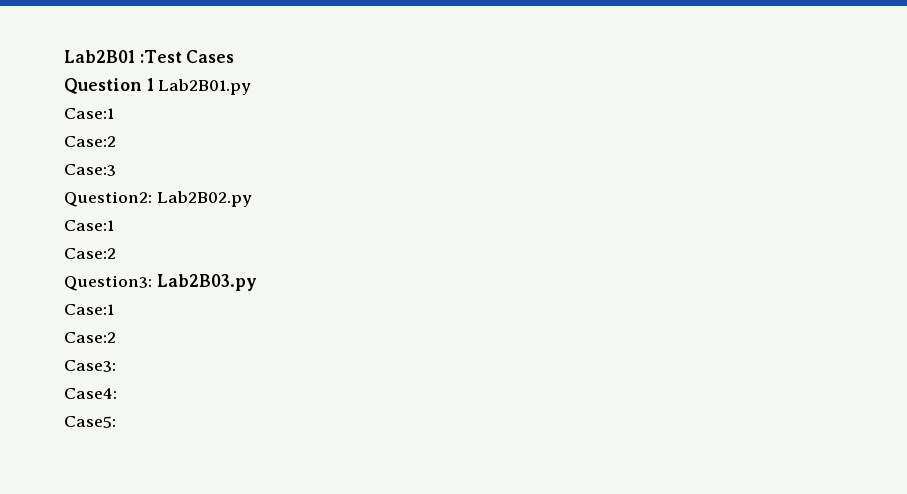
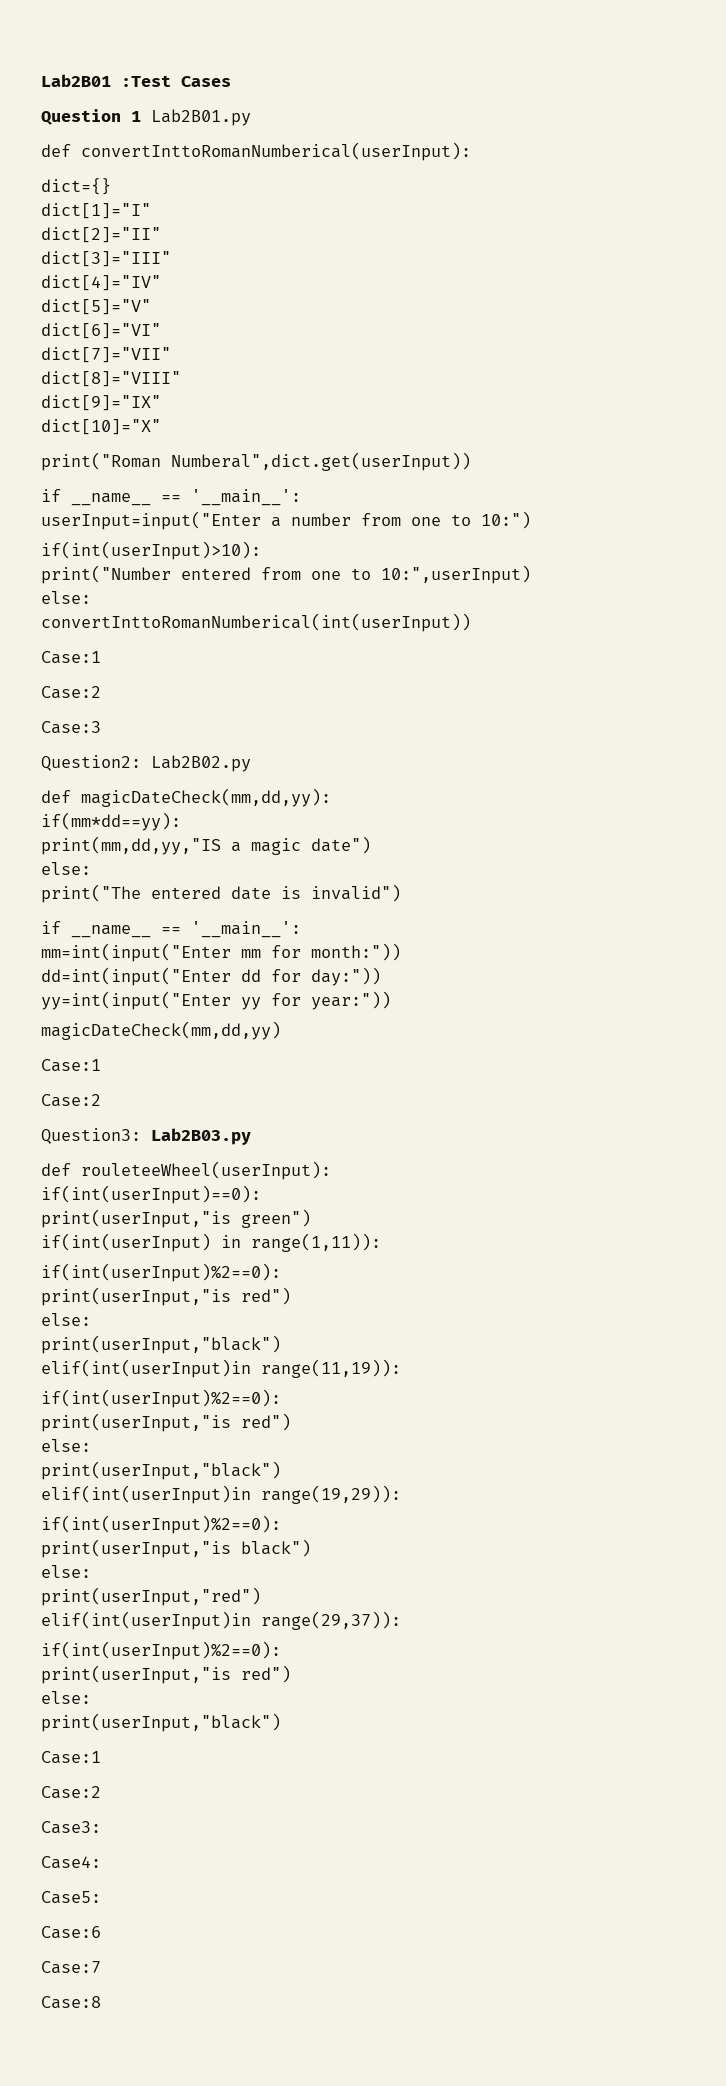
+ def convertInttoRomanNumberical(userInput):
+ dict={}
+ dict[1]="I"
+ dict[2]="II"
+ dict[3]="III"
+ dict[4]="IV"
+ dict[5]="V"
+ dict[6]="VI"
+ dict[7]="VII"
+ dict[8]="VIII"
+ dict[9]="IX"
+ dict[10]="X"
+ print("Roman Numberal",dict.get(userInput))
+ if __name__ == '__main__':
+ userInput=input("Enter a number from one to 10:")
+ if(int(userInput)>10):
+ print("Number entered from one to 10:",userInput)
+ else:
+ convertInttoRomanNumberical(int(userInput))
  Question2: Lab2B02.py
+ def magicDateCheck(mm,dd,yy):
+ if(mm*dd==yy):
+ print(mm,dd,yy,"IS a magic date")
+ else:
+ print("The entered date is invalid")
+ if __name__ == '__main__':
+ mm=int(input("Enter mm for month:"))
+ dd=int(input("Enter dd for day:"))
+ yy=int(input("Enter yy for year:"))
+ magicDateCheck(mm,dd,yy)
  Case:1
  Case:2
  Question3: Lab2B03.py
+ def rouleteeWheel(userInput):
+ if(int(userInput)==0):
+ print(userInput,"is green")
+ if(int(userInput) in range(1,11)):
+ if(int(userInput)%2==0):
+ print(userInput,"is red")
+ else:
+ print(userInput,"black")
+ elif(int(userInput)in range(11,19)):
+ if(int(userInput)%2==0):
+ print(userInput,"is red")
+ else:
+ print(userInput,"black")
+ elif(int(userInput)in range(19,29)):
+ if(int(userInput)%2==0):
+ print(userInput,"is black")
+ else:
+ print(userInput,"red")
+ elif(int(userInput)in range(29,37)):
+ if(int(userInput)%2==0):
+ print(userInput,"is red")
+ else:
+ print(userInput,"black")
+ Case:6
+ Case:7
+ Case:8

